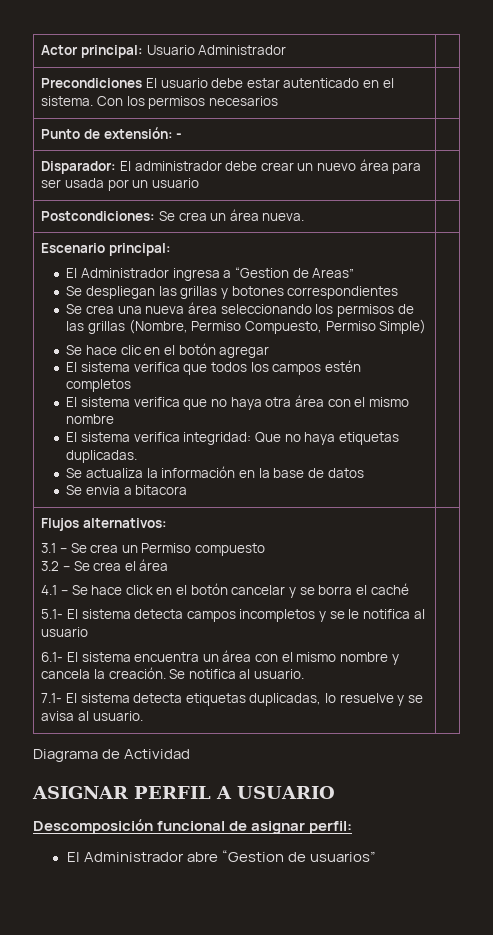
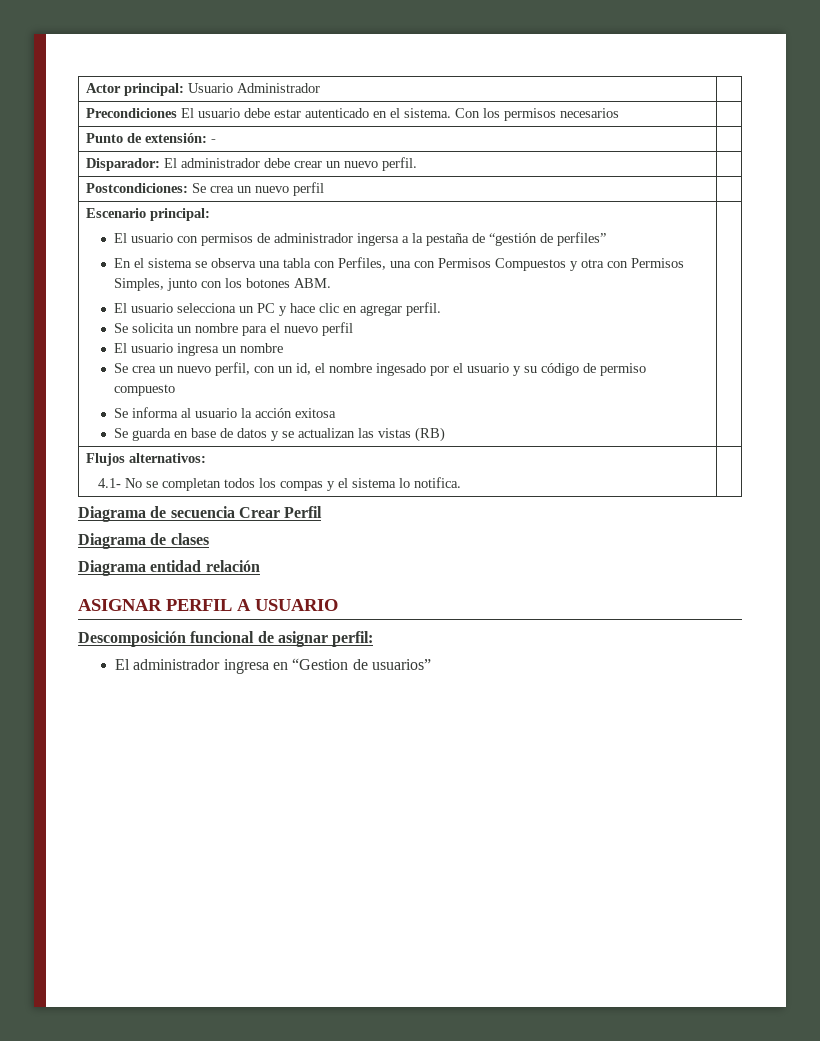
- Disparador: El administrador debe crear un nuevo área para ser usada por un usuario |
+ Disparador: El administrador debe crear un nuevo perfil. |
- Postcondiciones: Se crea un área nueva. |
+ Postcondiciones: Se crea un nuevo perfil |
- El Administrador ingresa a “Gestion de Areas”
- Se despliegan las grillas y botones correspondientes
- Se crea una nueva área seleccionando los permisos de las grillas (Nombre, Permiso Compuesto, Permiso Simple)
- Se hace clic en el botón agregar
- El sistema verifica que todos los campos estén completos
- El sistema verifica que no haya otra área con el mismo nombre
- El sistema verifica integridad: Que no haya etiquetas duplicadas.
- Se actualiza la información en la base de datos
- Se envia a bitacora |
+ El usuario con permisos de administrador ingersa a la pestaña de “gestión de perfiles”
+ En el sistema se observa una tabla con Perfiles, una con Permisos Compuestos y otra con Permisos Simples, junto con los botones ABM.
+ El usuario selecciona un PC y hace clic en agregar perfil.
+ Se solicita un nombre para el nuevo perfil
+ El usuario ingresa un nombre
+ Se crea un nuevo perfil, con un id, el nombre ingesado por el usuario y su código de permiso compuesto
+ Se informa al usuario la acción exitosa
+ Se guarda en base de datos y se actualizan las vistas (RB) |
  Flujos alternativos:
- 3.1 – Se crea un Permiso compuesto
- 3.2 – Se crea el área
- 4.1 – Se hace click en el botón cancelar y se borra el caché
- 5.1- El sistema detecta campos incompletos y se le notifica al usuario
- 6.1- El sistema encuentra un área con el mismo nombre y cancela la creación. Se notifica al usuario.
- 7.1- El sistema detecta etiquetas duplicadas, lo resuelve y se avisa al usuario. |
- Diagrama de Actividad
+ 4.1- No se completan todos los compas y el sistema lo notifica. |
+ Diagrama de secuencia Crear Perfil
+ Diagrama de clases
+ Diagrama entidad relación
- El Administrador abre “Gestion de usuarios”
+ El administrador ingresa en “Gestion de usuarios”

